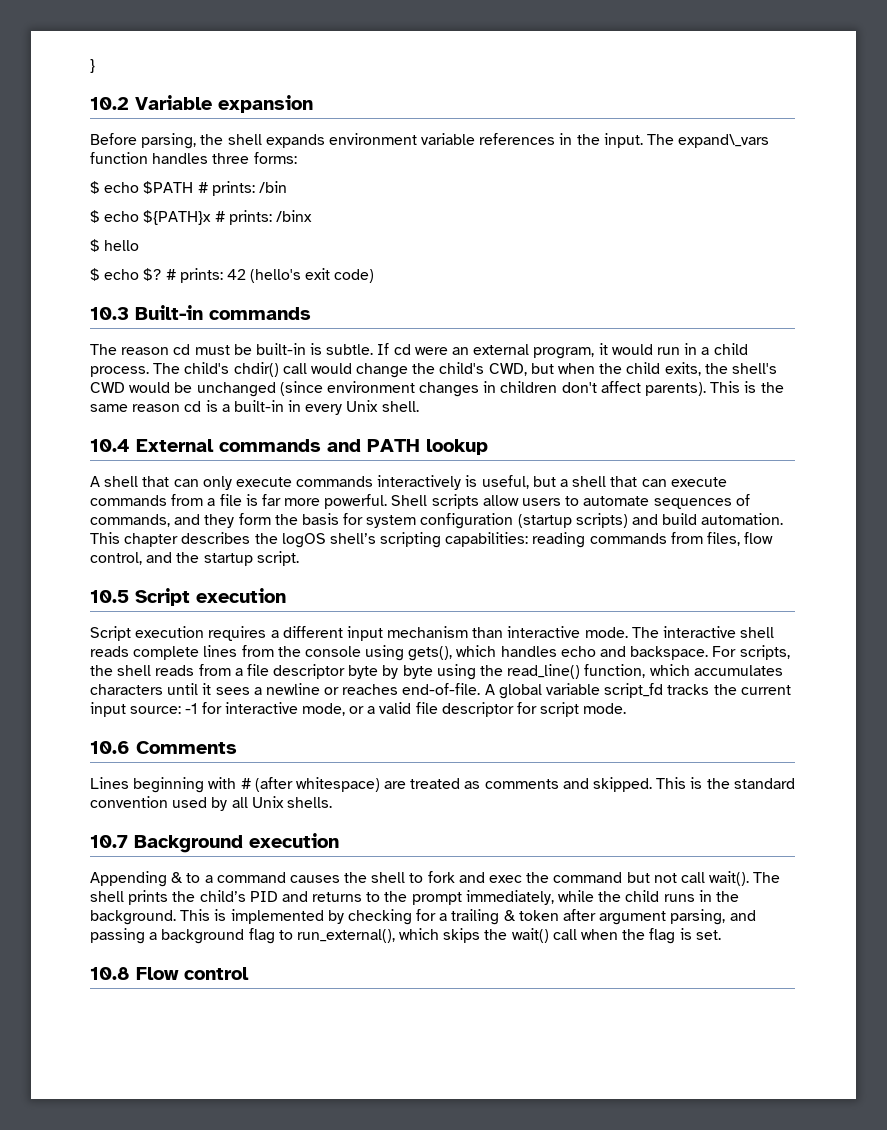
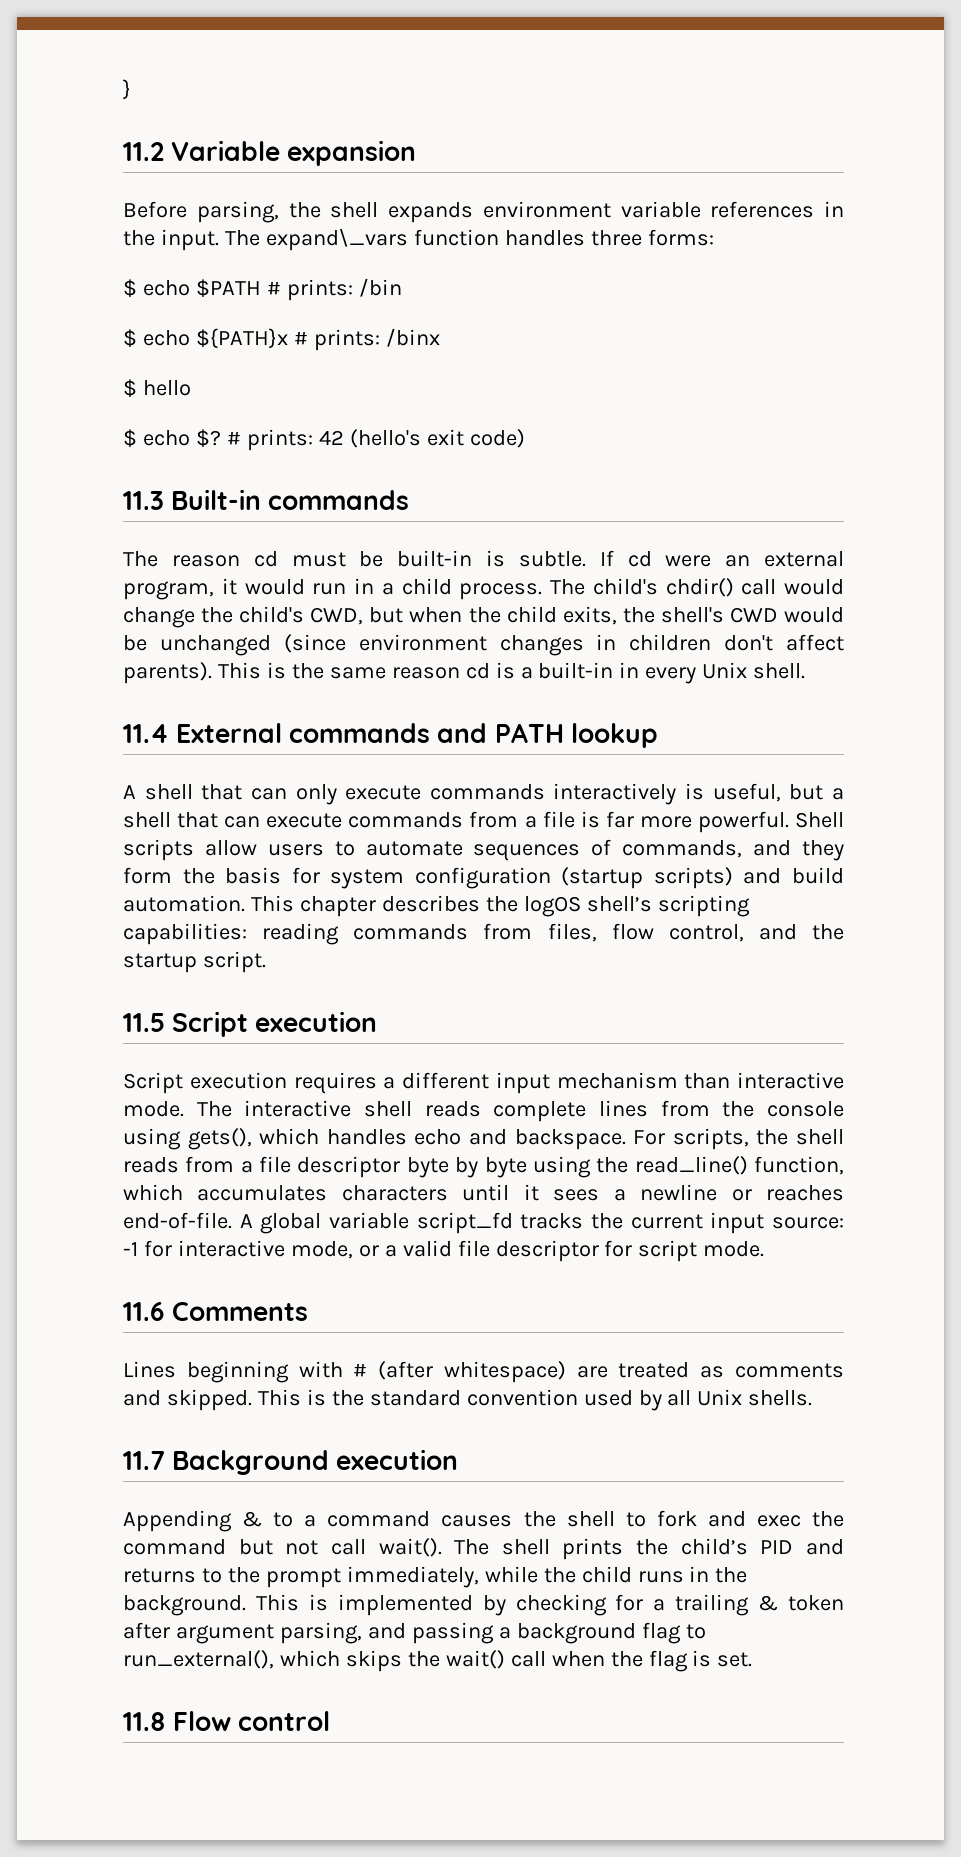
- 10.2 Variable expansion
+ 11.2 Variable expansion
- 10.3 Built-in commands
+ 11.3 Built-in commands
- 10.4 External commands and PATH lookup
+ 11.4 External commands and PATH lookup
- 10.5 Script execution
+ 11.5 Script execution
- 10.6 Comments
+ 11.6 Comments
- 10.7 Background execution
+ 11.7 Background execution
- 10.8 Flow control
+ 11.8 Flow control

